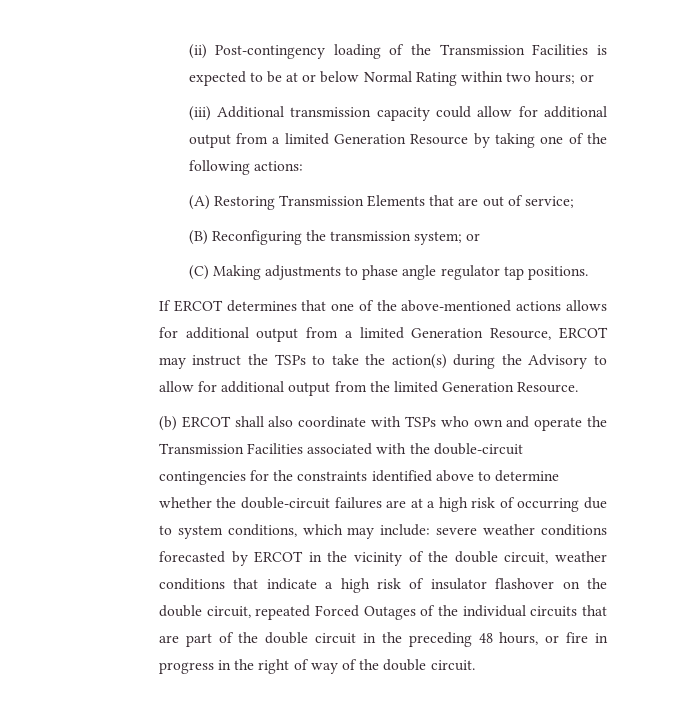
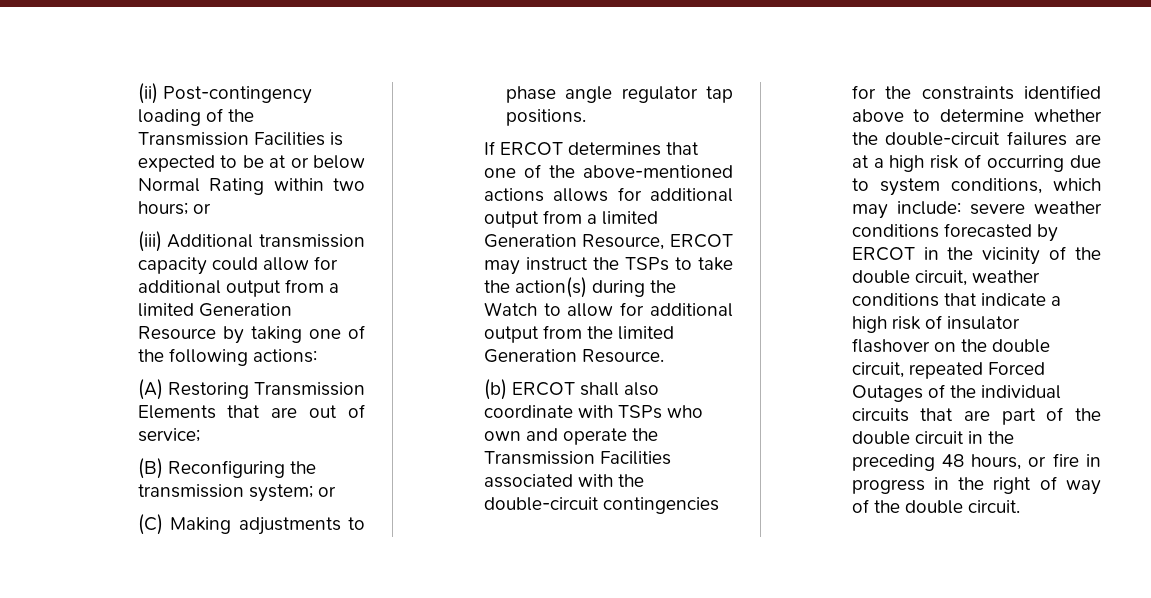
- If ERCOT determines that one of the above-mentioned actions allows for additional output from a limited Generation Resource, ERCOT may instruct the TSPs to take the action(s) during the Advisory to allow for additional output from the limited Generation Resource.
+ If ERCOT determines that one of the above-mentioned actions allows for additional output from a limited Generation Resource, ERCOT may instruct the TSPs to take the action(s) during the Watch to allow for additional output from the limited Generation Resource.

